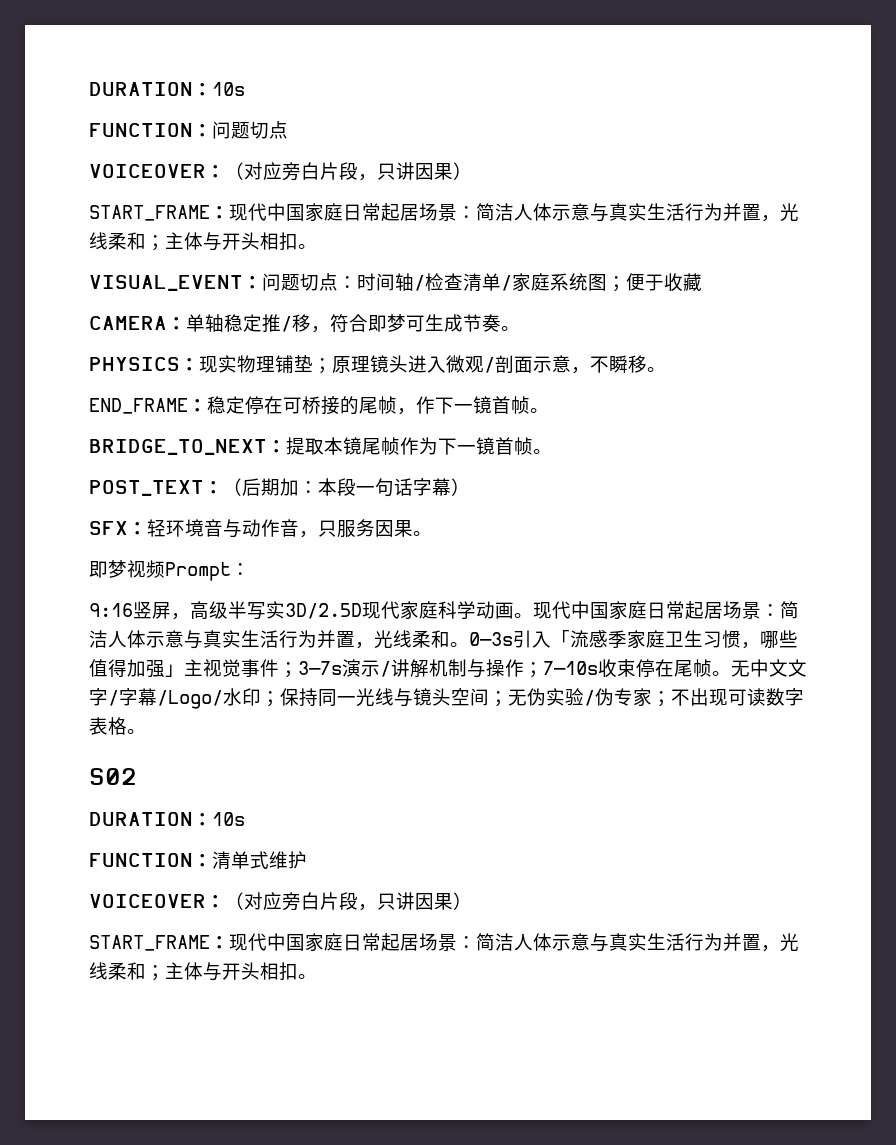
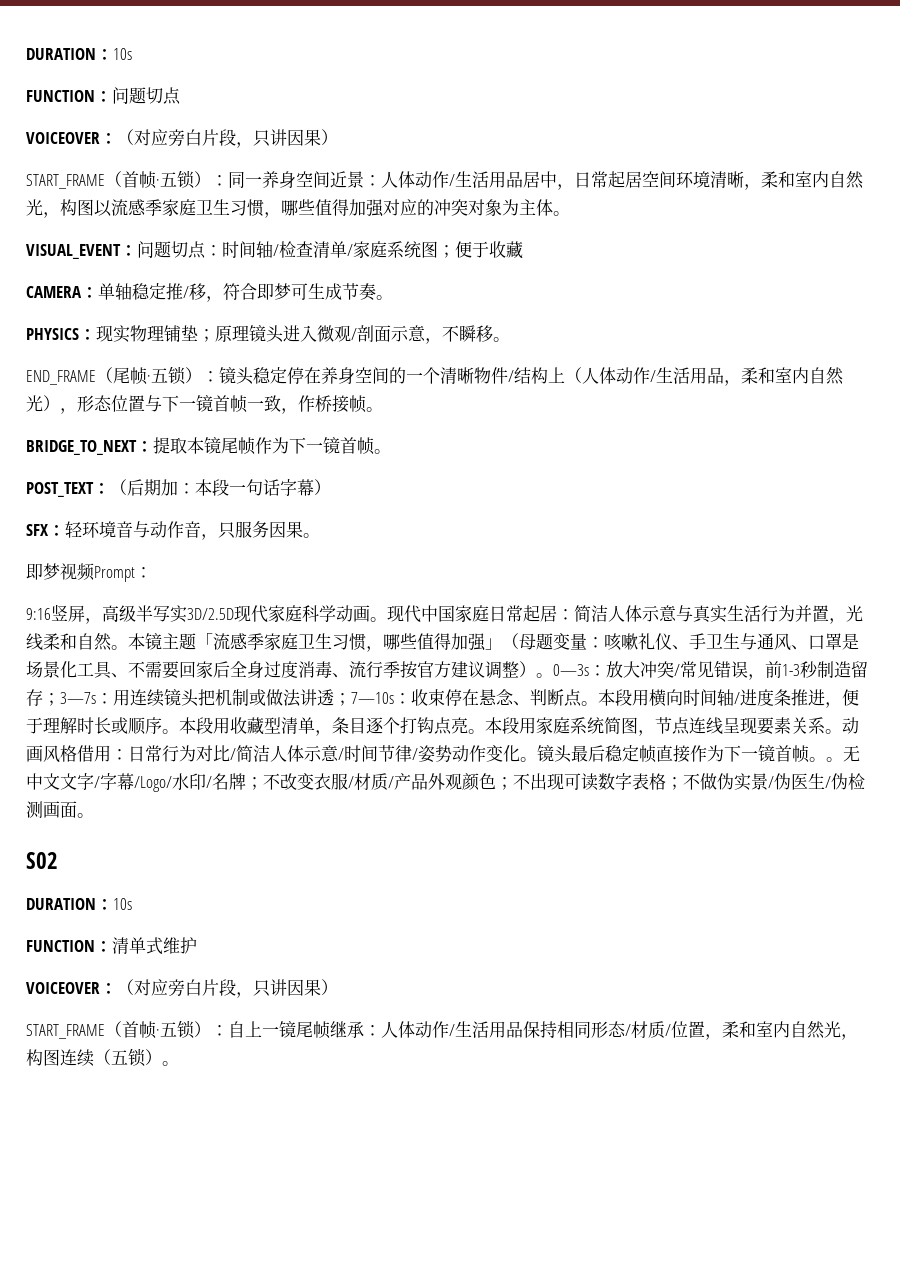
  FUNCTION：问题切点
  VOICEOVER：（对应旁白片段，只讲因果）
- START_FRAME：现代中国家庭日常起居场景：简洁人体示意与真实生活行为并置，光线柔和；主体与开头相扣。
+ START_FRAME（首帧·五锁）：同一养身空间近景：人体动作/生活用品居中，日常起居空间环境清晰，柔和室内自然光，构图以流感季家庭卫生习惯，哪些值得加强对应的冲突对象为主体。
- END_FRAME：稳定停在可桥接的尾帧，作下一镜首帧。
+ END_FRAME（尾帧·五锁）：镜头稳定停在养身空间的一个清晰物件/结构上（人体动作/生活用品，柔和室内自然光），形态位置与下一镜首帧一致，作桥接帧。
- 现代中国家庭日常起居场景：简洁人体示意与真实生活行为并置，光线柔和。0—3s引入「流感季家庭卫生习惯，哪些值得加强」主视觉事件；3—7s演示/讲解机制与操作；7—10s收束停在尾帧。
+ 现代中国家庭日常起居：简洁人体示意与真实生活行为并置，光线柔和自然。本镜主题「流感季家庭卫生习惯，哪些值得加强」（母题变量：咳嗽礼仪、手卫生与通风、口罩是场景化工具、不需要回家后全身过度消毒、流行季按官方建议调整）。0—3s：放大冲突/常见错误，前1-3秒制造留存；3—7s：用连续镜头把机制或做法讲透；7—10s：收束停在悬念、判断点。本段用横向时间轴/进度条推进，便于理解时长或顺序。本段用收藏型清单，条目逐个打钩点亮。本段用家庭系统简图，节点连线呈现要素关系。动画风格借用：日常行为对比/简洁人体示意/时间节律/姿势动作变化。镜头最后稳定帧直接作为下一镜首帧。。
- 无中文文字/字幕/Logo/水印；保持同一光线与镜头空间；无伪实验/伪专家；不出现可读数字表格。
+ 无中文文字/字幕/Logo/水印/名牌；不改变衣服/材质/产品外观颜色；不出现可读数字表格；不做伪实景/伪医生/伪检测画面。
  FUNCTION：清单式维护
  VOICEOVER：（对应旁白片段，只讲因果）
- START_FRAME：现代中国家庭日常起居场景：简洁人体示意与真实生活行为并置，光线柔和；主体与开头相扣。
+ START_FRAME（首帧·五锁）：自上一镜尾帧继承：人体动作/生活用品保持相同形态/材质/位置，柔和室内自然光，构图连续（五锁）。

